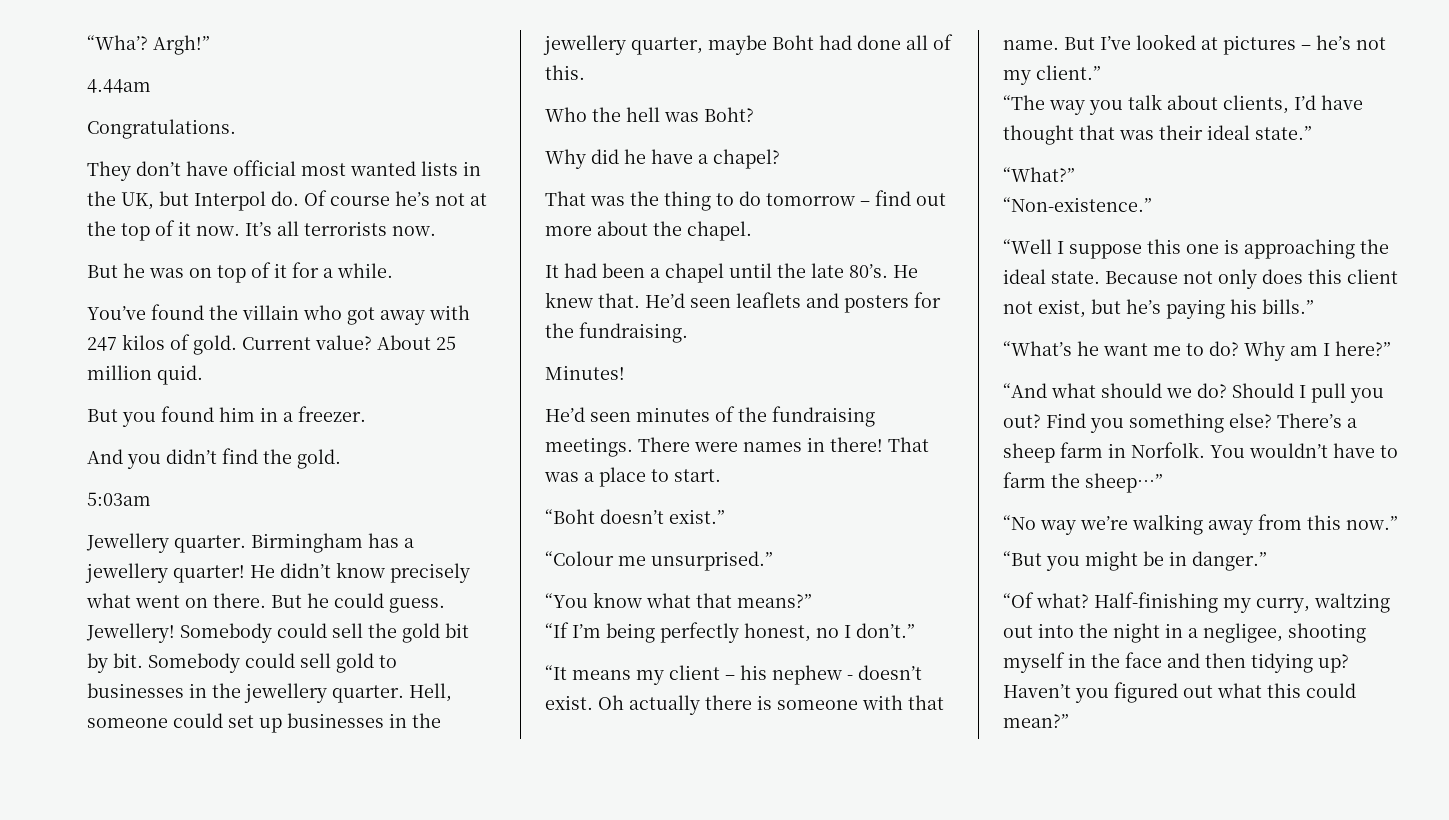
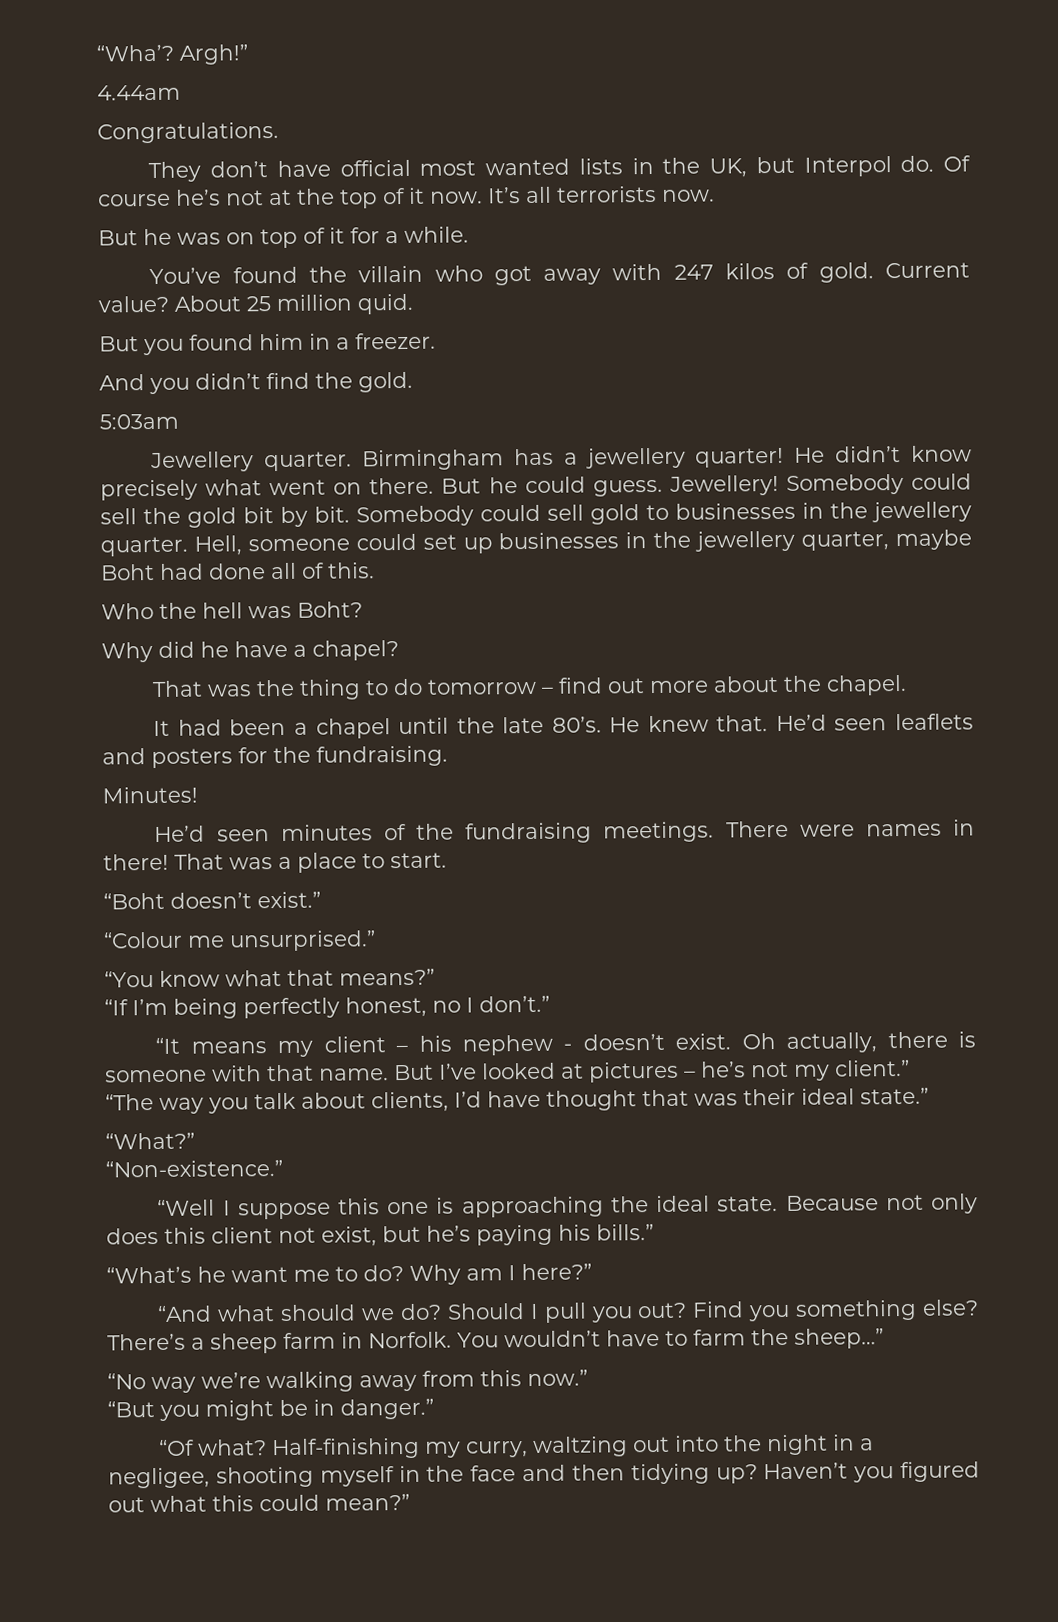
- Oh actually there is someone with that name.
+ Oh actually, there is someone with that name.

